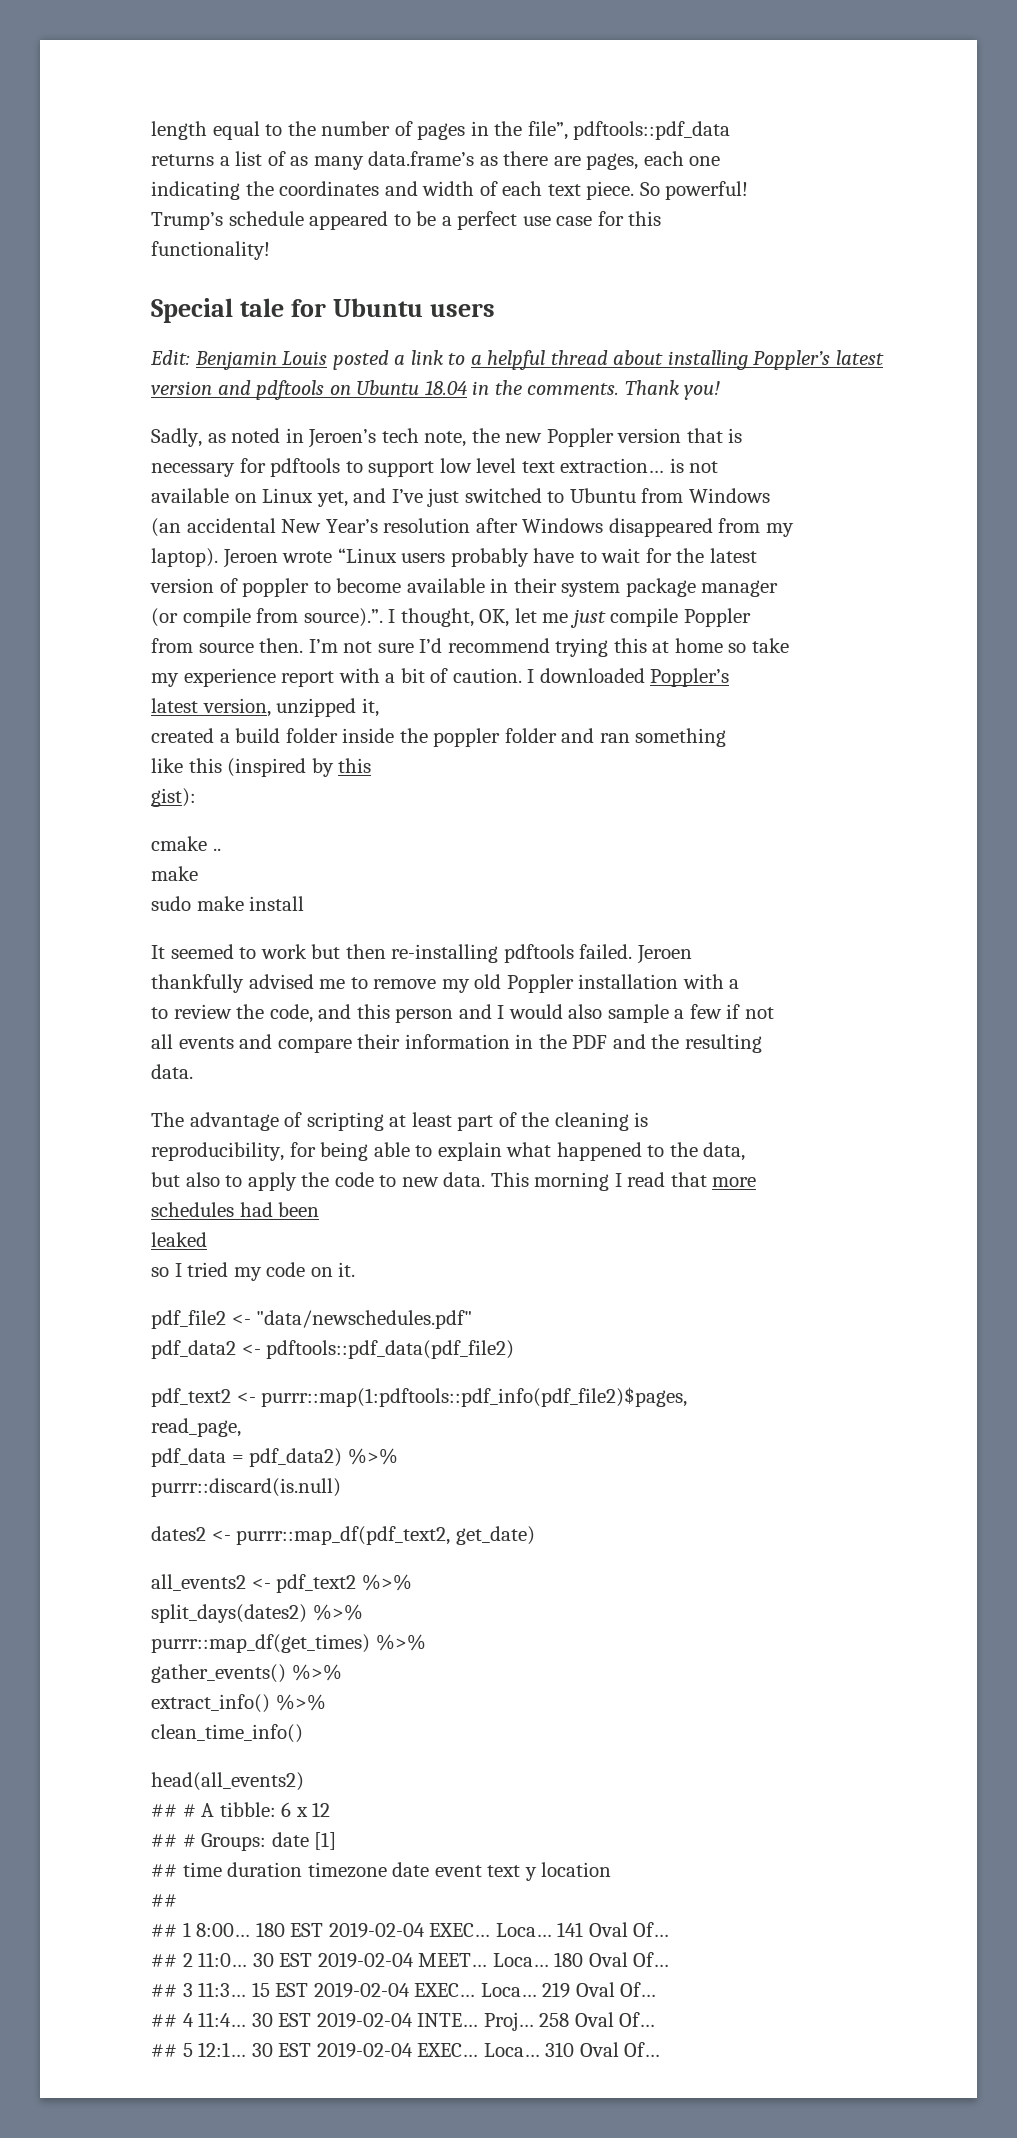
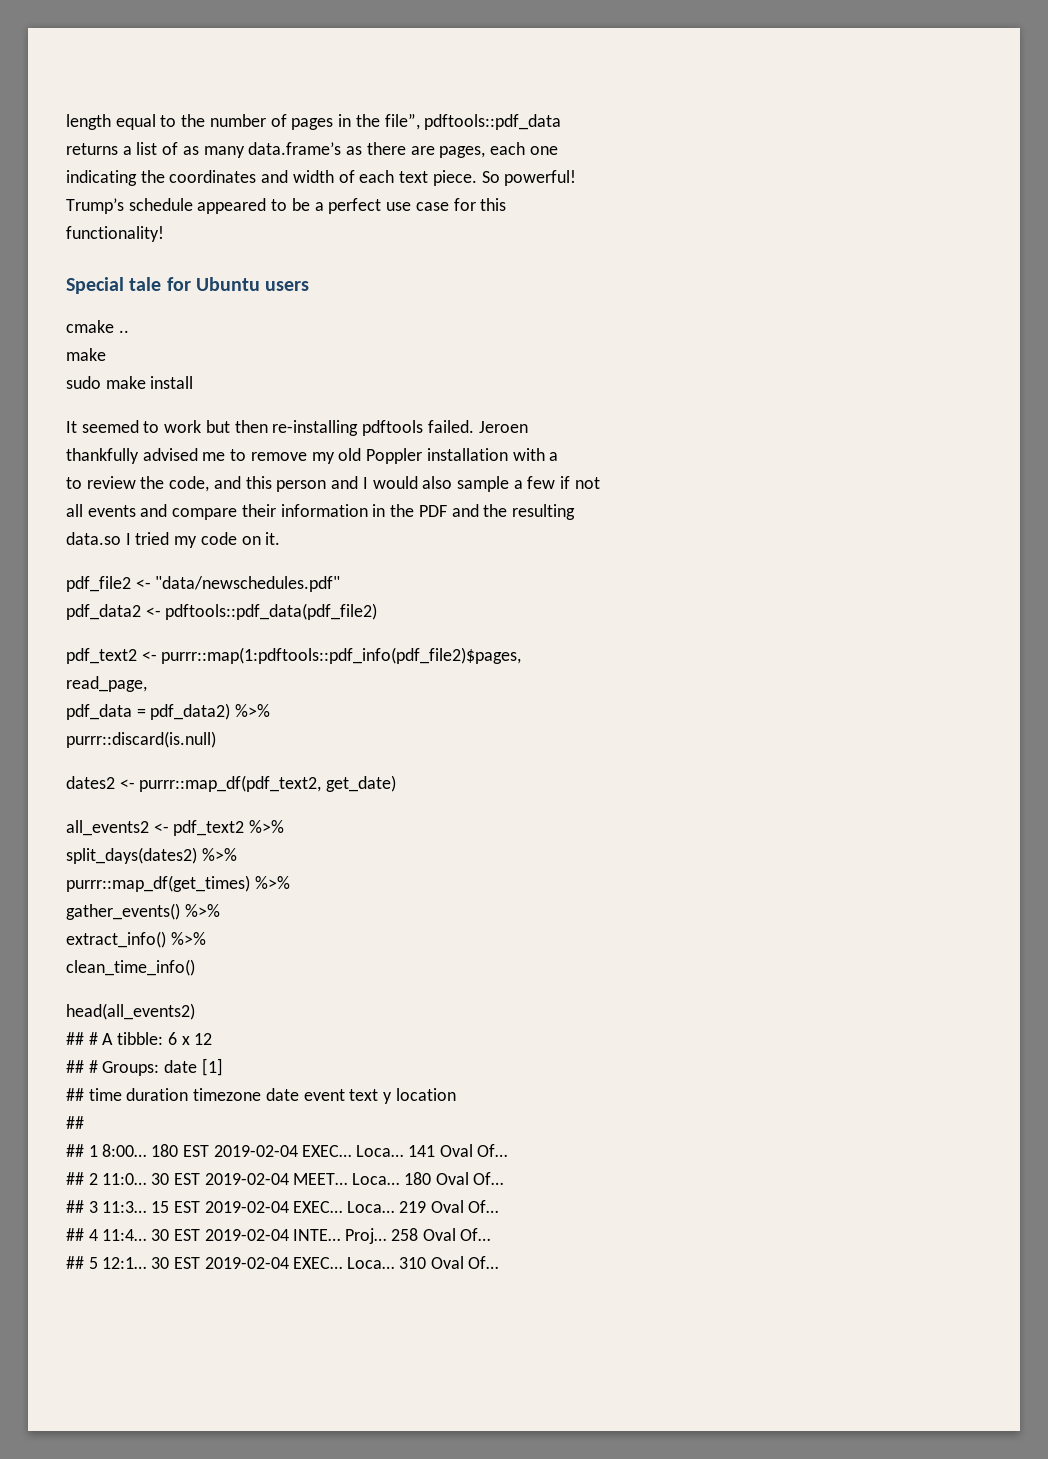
- Edit: Benjamin Louis posted a link to a helpful thread about installing Poppler’s latest version and pdftools on Ubuntu 18.04 in the comments. Thank you!
- Sadly, as noted in Jeroen’s tech note, the new Poppler version that is
- necessary for pdftools to support low level text extraction… is not
- available on Linux yet, and I’ve just switched to Ubuntu from Windows
- (an accidental New Year’s resolution after Windows disappeared from my
- laptop). Jeroen wrote “Linux users probably have to wait for the latest
- version of poppler to become available in their system package manager
- (or compile from source).”. I thought, OK, let me just compile Poppler
- from source then. I’m not sure I’d recommend trying this at home so take
- my experience report with a bit of caution. I downloaded Poppler’s
- latest version, unzipped it,
- created a build folder inside the poppler folder and ran something
- like this (inspired by this
- gist):
  all events and compare their information in the PDF and the resulting
- data.
- The advantage of scripting at least part of the cleaning is
- reproducibility, for being able to explain what happened to the data,
- but also to apply the code to new data. This morning I read that more
- schedules had been
- leaked
- so I tried my code on it.
+ data.so I tried my code on it.

